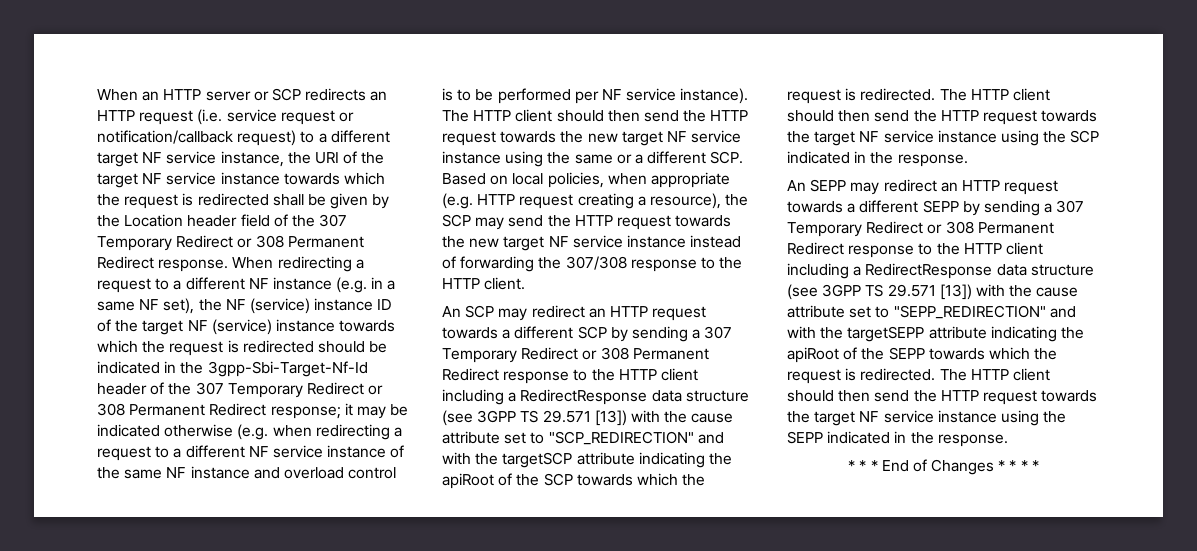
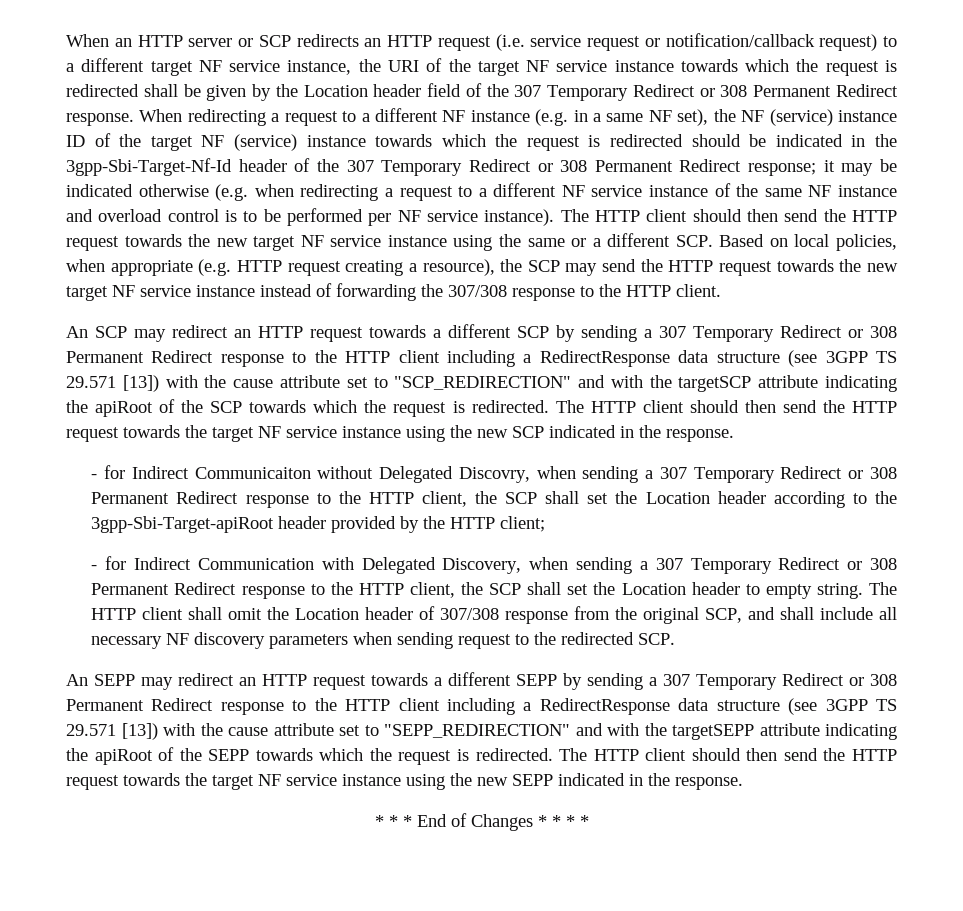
- The HTTP client should then send the HTTP request towards the target NF service instance using the SCP indicated in the response.
+ The HTTP client should then send the HTTP request towards the target NF service instance using the new SCP indicated in the response.
+ - for Indirect Communicaiton without Delegated Discovry, when sending a 307 Temporary Redirect or 308 Permanent Redirect response to the HTTP client, the SCP shall set the Location header according to the 3gpp-Sbi-Target-apiRoot header provided by the HTTP client;
+ - for Indirect Communication with Delegated Discovery, when sending a 307 Temporary Redirect or 308 Permanent Redirect response to the HTTP client, the SCP shall set the Location header to empty string. The HTTP client shall omit the Location header of 307/308 response from the original SCP, and shall include all necessary NF discovery parameters when sending request to the redirected SCP.
- The HTTP client should then send the HTTP request towards the target NF service instance using the SEPP indicated in the response.
+ The HTTP client should then send the HTTP request towards the target NF service instance using the new SEPP indicated in the response.

